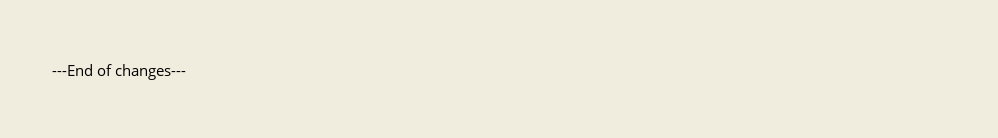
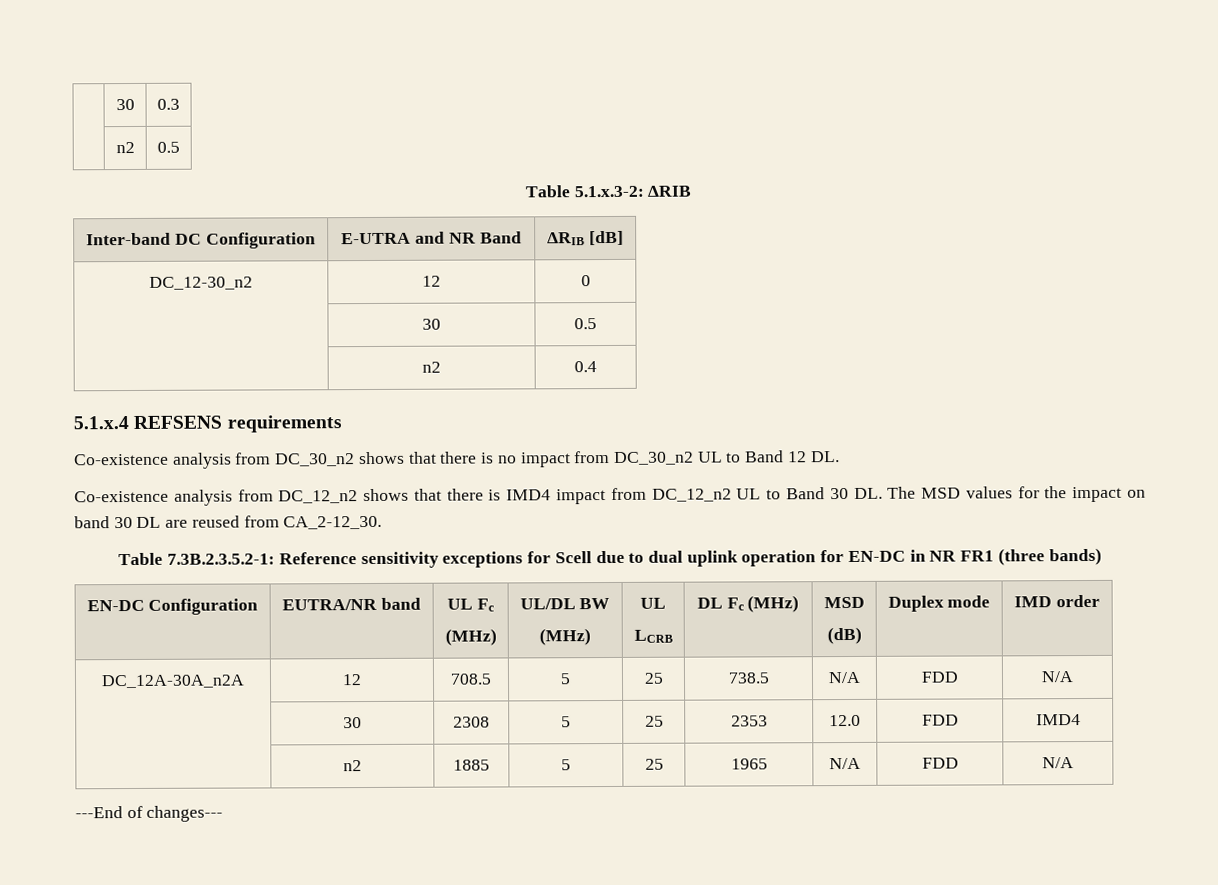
+ | 30 | 0.3
+ | n2 | 0.5
+ Table 5.1.x.3-2: ΔRIB
+ Inter-band DC Configuration | E-UTRA and NR Band | ΔRIB [dB]
+ DC_12-30_n2 | 12 | 0
+ | 30 | 0.5
+ | n2 | 0.4
+ 5.1.x.4 REFSENS requirements
+ Co-existence analysis from DC_30_n2 shows that there is no impact from DC_30_n2 UL to Band 12 DL.
+ Co-existence analysis from DC_12_n2 shows that there is IMD4 impact from DC_12_n2 UL to Band 30 DL. The MSD values for the impact on band 30 DL are reused from CA_2-12_30.
+ Table 7.3B.2.3.5.2-1: Reference sensitivity exceptions for Scell due to dual uplink operation for EN-DC in NR FR1 (three bands)
+ EN-DC Configuration | EUTRA/NR band | UL Fc
+ (MHz) | UL/DL BW
+ (MHz) | UL
+ LCRB | DL Fc (MHz) | MSD
+ (dB) | Duplex mode | IMD order
+ DC_12A-30A_n2A | 12 | 708.5 | 5 | 25 | 738.5 | N/A | FDD | N/A
+ | 30 | 2308 | 5 | 25 | 2353 | 12.0 | FDD | IMD4
+ | n2 | 1885 | 5 | 25 | 1965 | N/A | FDD | N/A

